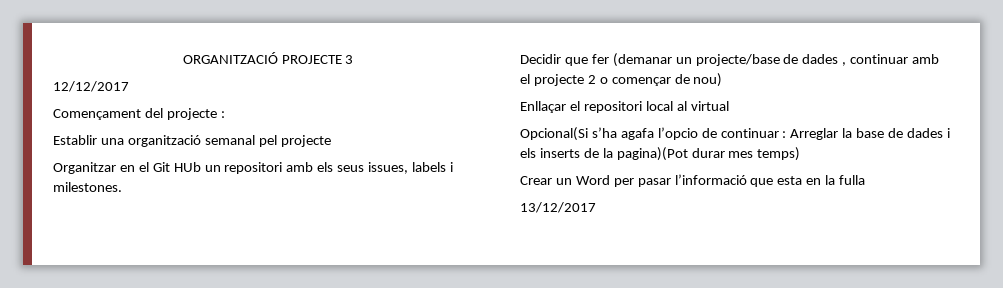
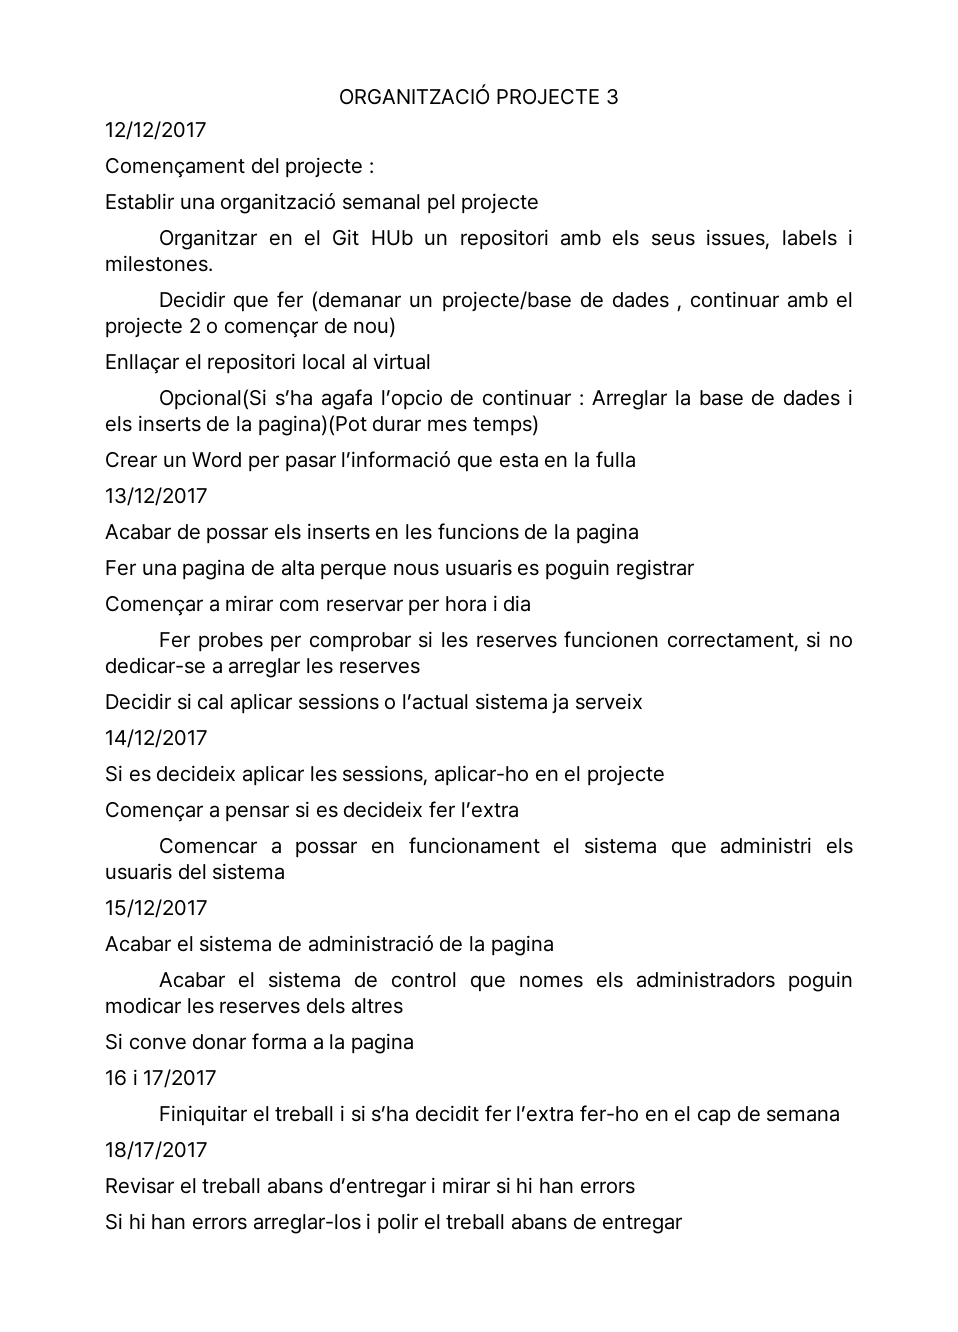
+ Acabar de possar els inserts en les funcions de la pagina
+ Fer una pagina de alta perque nous usuaris es poguin registrar
+ Començar a mirar com reservar per hora i dia
+ Fer probes per comprobar si les reserves funcionen correctament, si no dedicar-se a arreglar les reserves
+ Decidir si cal aplicar sessions o l’actual sistema ja serveix
+ 14/12/2017
+ Si es decideix aplicar les sessions, aplicar-ho en el projecte
+ Començar a pensar si es decideix fer l’extra
+ Comencar a possar en funcionament el sistema que administri els usuaris del sistema
+ 15/12/2017
+ Acabar el sistema de administració de la pagina
+ Acabar el sistema de control que nomes els administradors poguin modicar les reserves dels altres
+ Si conve donar forma a la pagina
+ 16 i 17/2017
+ Finiquitar el treball i si s’ha decidit fer l’extra fer-ho en el cap de semana
+ 18/17/2017
+ Revisar el treball abans d’entregar i mirar si hi han errors
+ Si hi han errors arreglar-los i polir el treball abans de entregar

